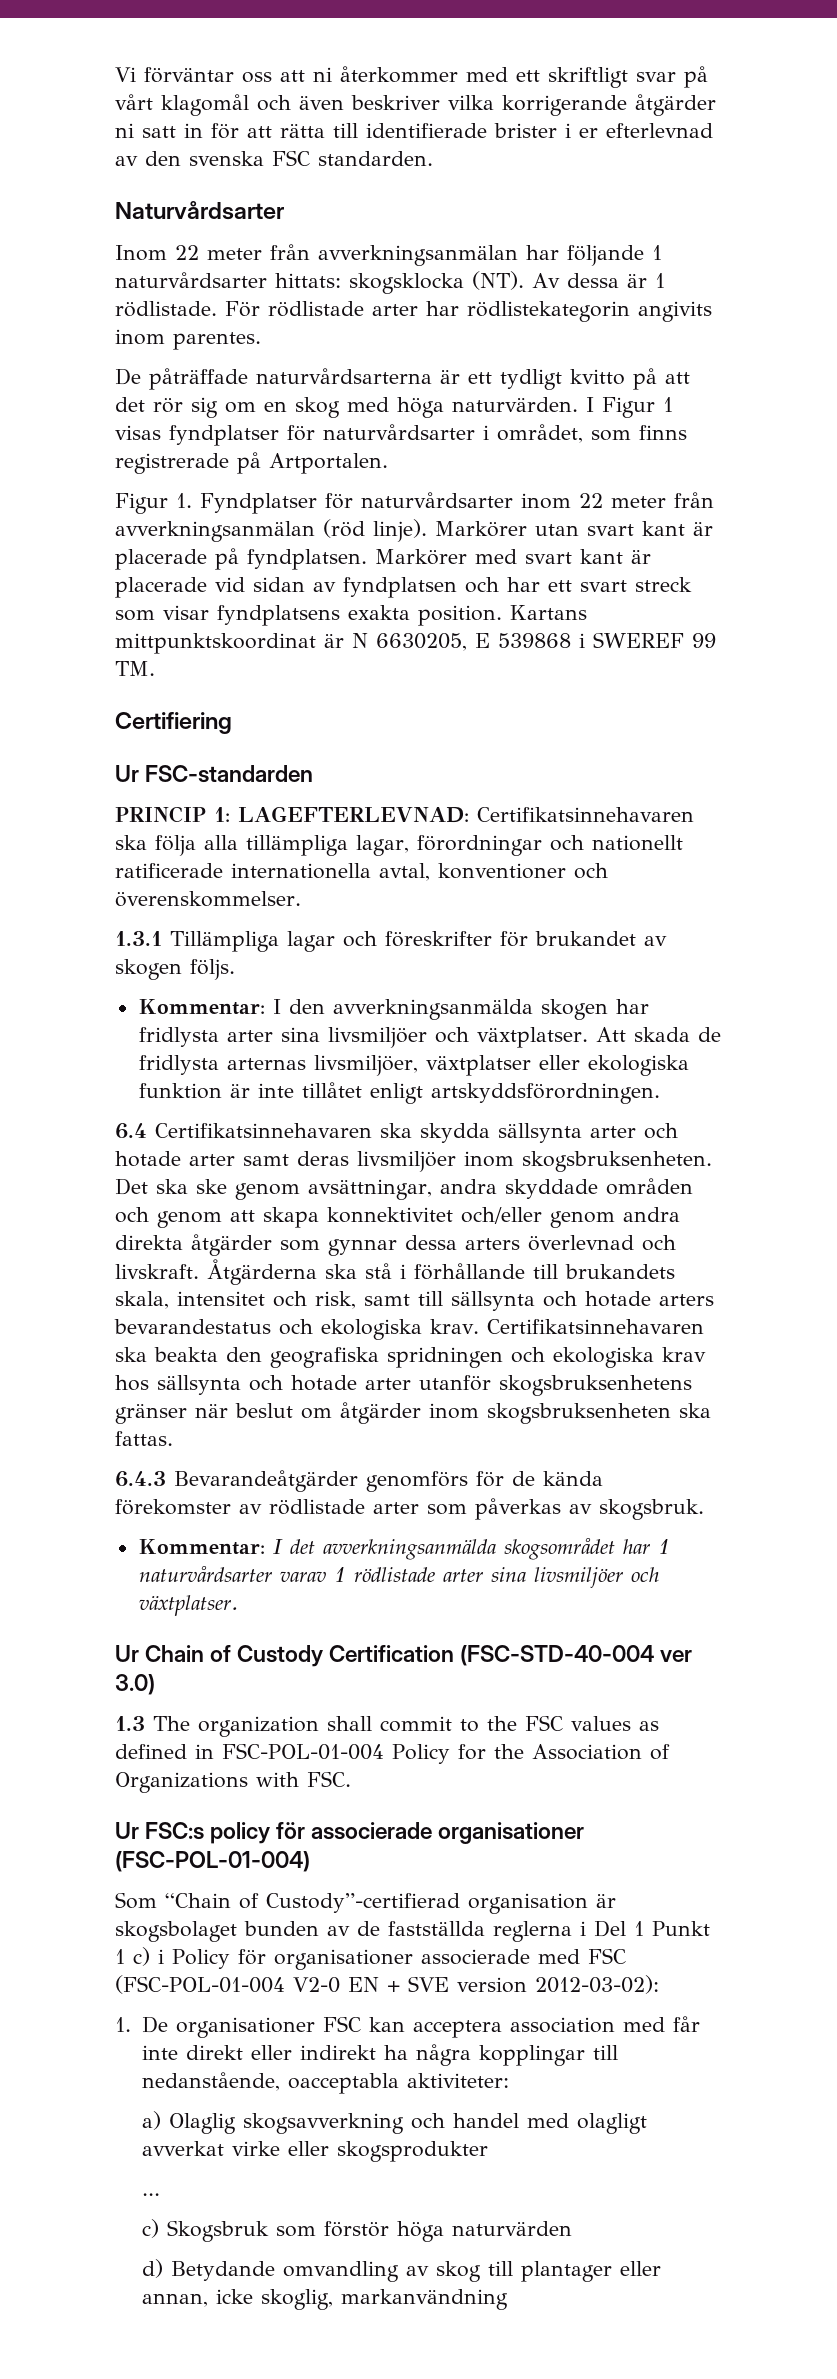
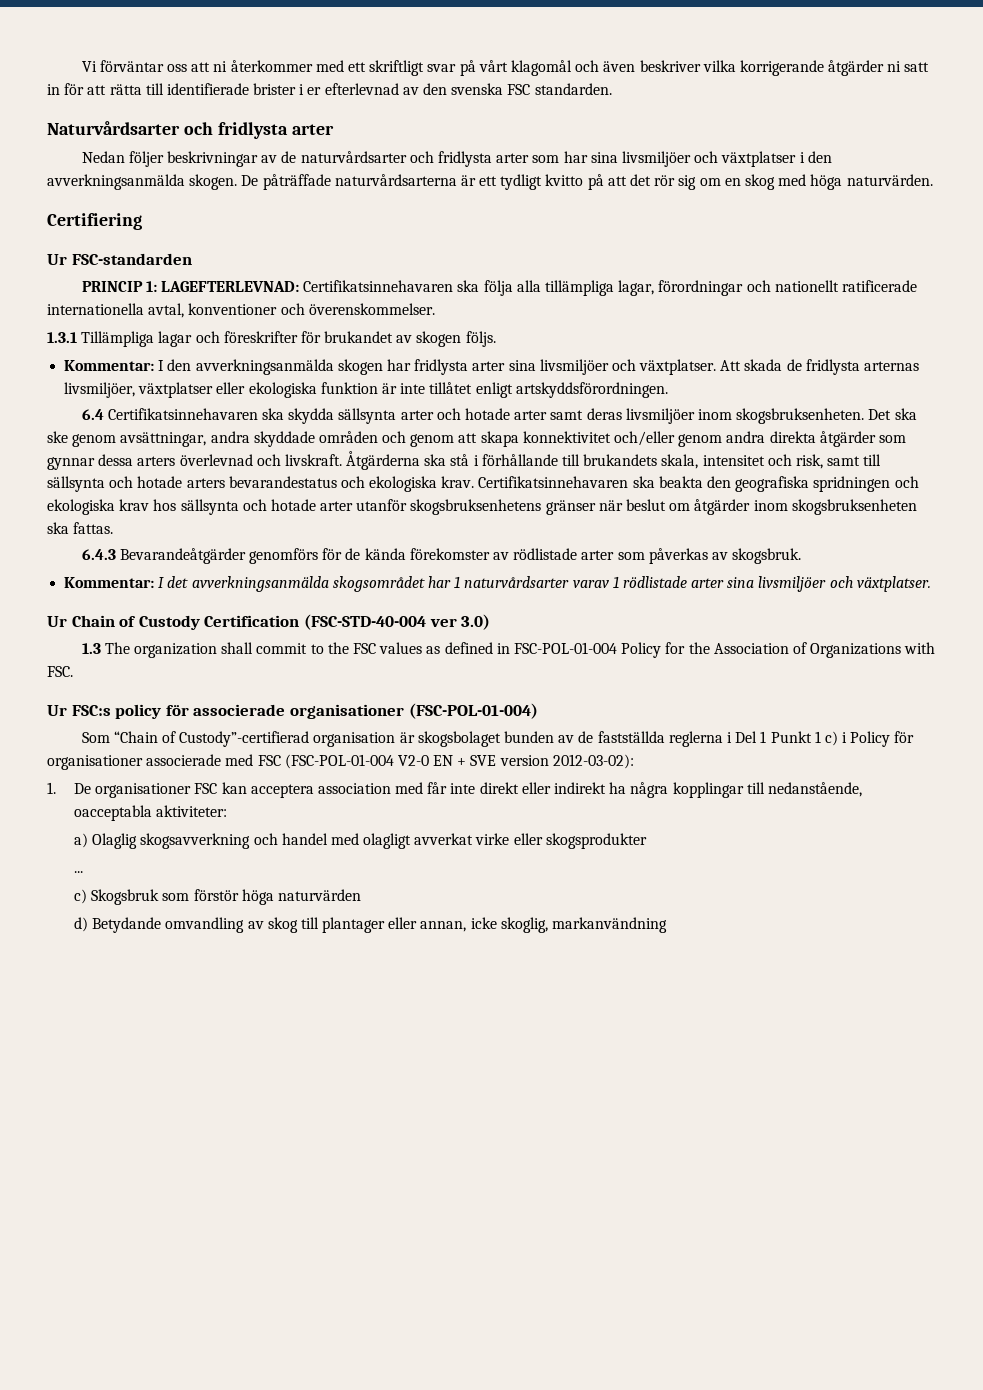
- Naturvårdsarter
- Inom 22 meter från avverkningsanmälan har följande 1 naturvårdsarter hittats: skogsklocka (NT). Av dessa är 1 rödlistade. För rödlistade arter har rödlistekategorin angivits inom parentes.
- De påträffade naturvårdsarterna är ett tydligt kvitto på att det rör sig om en skog med höga naturvärden. I Figur 1 visas fyndplatser för naturvårdsarter i området, som finns registrerade på Artportalen.
- Figur 1. Fyndplatser för naturvårdsarter inom 22 meter från avverkningsanmälan (röd linje). Markörer utan svart kant är placerade på fyndplatsen. Markörer med svart kant är placerade vid sidan av fyndplatsen och har ett svart streck som visar fyndplatsens exakta position. Kartans mittpunktskoordinat är N 6630205, E 539868 i SWEREF 99 TM.
+ Naturvårdsarter och fridlysta arter
+ Nedan följer beskrivningar av de naturvårdsarter och fridlysta arter som har sina livsmiljöer och växtplatser i den avverkningsanmälda skogen. De påträffade naturvårdsarterna är ett tydligt kvitto på att det rör sig om en skog med höga naturvärden.

